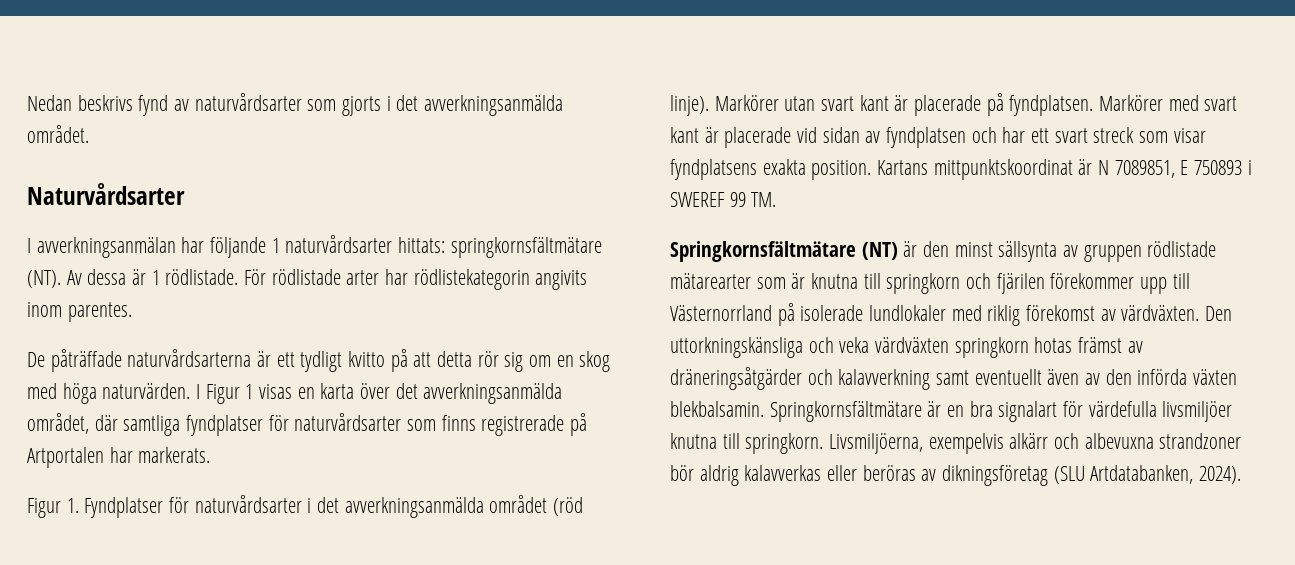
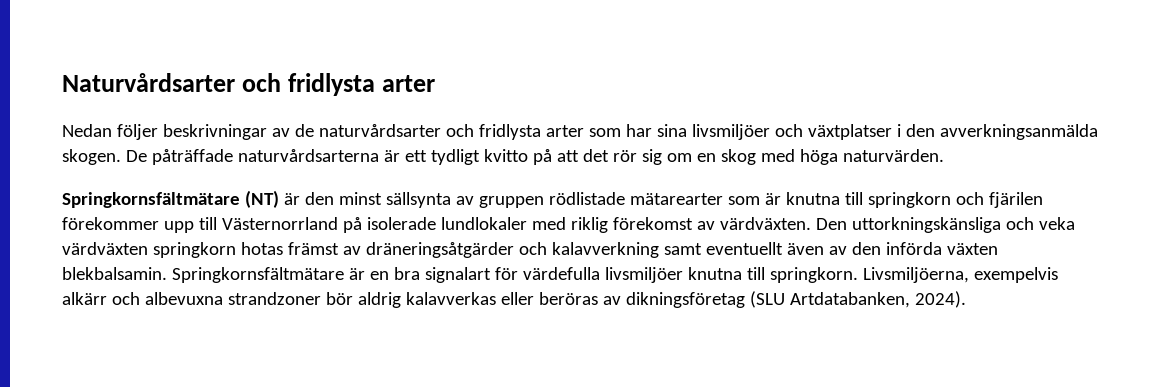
- Nedan beskrivs fynd av naturvårdsarter som gjorts i det avverkningsanmälda området.
- Naturvårdsarter
- I avverkningsanmälan har följande 1 naturvårdsarter hittats: springkornsfältmätare (NT). Av dessa är 1 rödlistade. För rödlistade arter har rödlistekategorin angivits inom parentes.
- De påträffade naturvårdsarterna är ett tydligt kvitto på att detta rör sig om en skog med höga naturvärden. I Figur 1 visas en karta över det avverkningsanmälda området, där samtliga fyndplatser för naturvårdsarter som finns registrerade på Artportalen har markerats.
- Figur 1. Fyndplatser för naturvårdsarter i det avverkningsanmälda området (röd linje). Markörer utan svart kant är placerade på fyndplatsen. Markörer med svart kant är placerade vid sidan av fyndplatsen och har ett svart streck som visar fyndplatsens exakta position. Kartans mittpunktskoordinat är N 7089851, E 750893 i SWEREF 99 TM.
+ Naturvårdsarter och fridlysta arter
+ Nedan följer beskrivningar av de naturvårdsarter och fridlysta arter som har sina livsmiljöer och växtplatser i den avverkningsanmälda skogen. De påträffade naturvårdsarterna är ett tydligt kvitto på att det rör sig om en skog med höga naturvärden.

